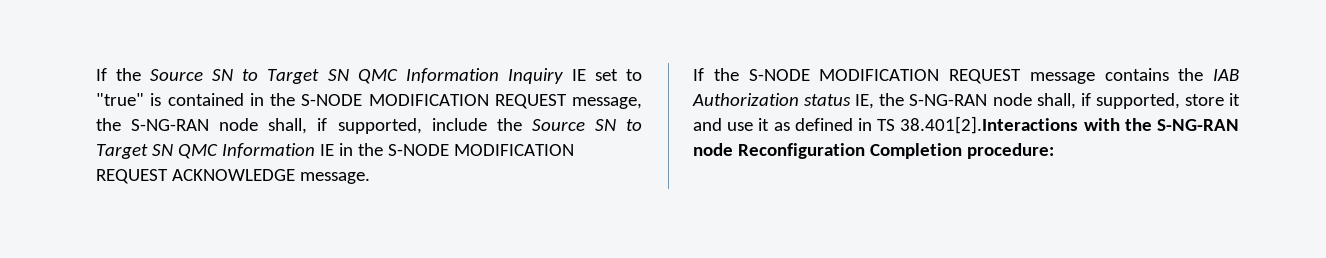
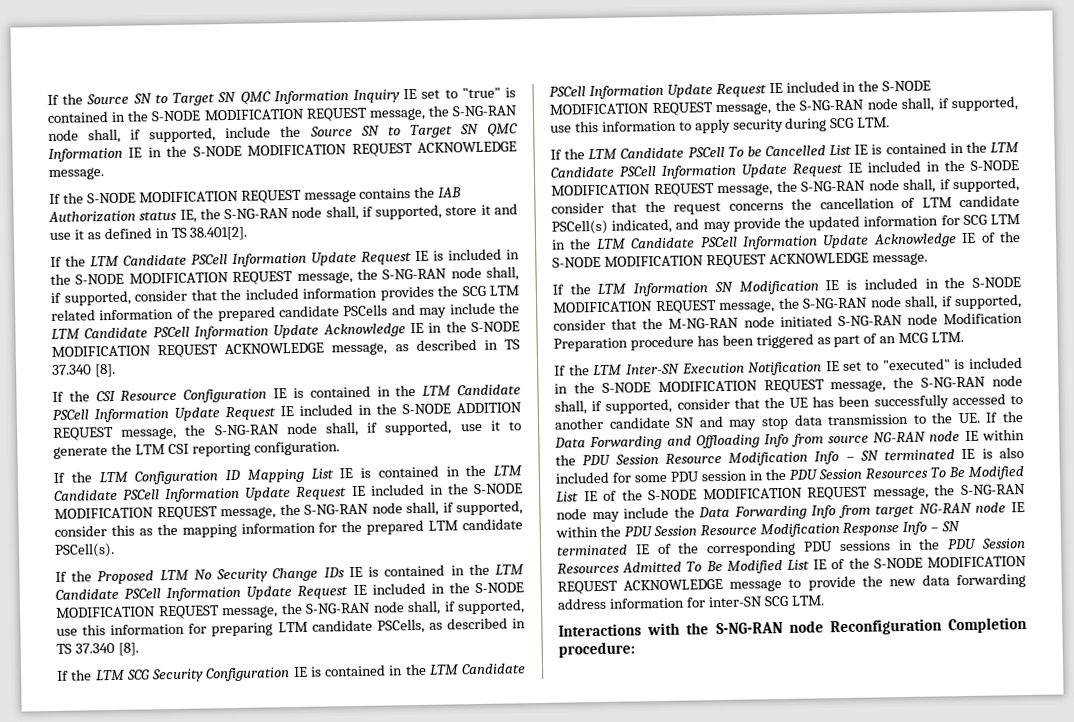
- If the S-NODE MODIFICATION REQUEST message contains the IAB Authorization status IE, the S-NG-RAN node shall, if supported, store it and use it as defined in TS 38.401[2].Interactions with the S-NG-RAN node Reconfiguration Completion procedure:
+ If the S-NODE MODIFICATION REQUEST message contains the IAB Authorization status IE, the S-NG-RAN node shall, if supported, store it and use it as defined in TS 38.401[2].
+ If the LTM Candidate PSCell Information Update Request IE is included in the S-NODE MODIFICATION REQUEST message, the S-NG-RAN node shall, if supported, consider that the included information provides the SCG LTM related information of the prepared candidate PSCells and may include the LTM Candidate PSCell Information Update Acknowledge IE in the S-NODE MODIFICATION REQUEST ACKNOWLEDGE message, as described in TS 37.340 [8].
+ If the CSI Resource Configuration IE is contained in the LTM Candidate PSCell Information Update Request IE included in the S-NODE ADDITION REQUEST message, the S-NG-RAN node shall, if supported, use it to generate the LTM CSI reporting configuration.
+ If the LTM Configuration ID Mapping List IE is contained in the LTM Candidate PSCell Information Update Request IE included in the S-NODE MODIFICATION REQUEST message, the S-NG-RAN node shall, if supported, consider this as the mapping information for the prepared LTM candidate PSCell(s).
+ If the Proposed LTM No Security Change IDs IE is contained in the LTM Candidate PSCell Information Update Request IE included in the S-NODE MODIFICATION REQUEST message, the S-NG-RAN node shall, if supported, use this information for preparing LTM candidate PSCells, as described in TS 37.340 [8].
+ If the LTM SCG Security Configuration IE is contained in the LTM Candidate PSCell Information Update Request IE included in the S-NODE MODIFICATION REQUEST message, the S-NG-RAN node shall, if supported, use this information to apply security during SCG LTM.
+ If the LTM Candidate PSCell To be Cancelled List IE is contained in the LTM Candidate PSCell Information Update Request IE included in the S-NODE MODIFICATION REQUEST message, the S-NG-RAN node shall, if supported, consider that the request concerns the cancellation of LTM candidate PSCell(s) indicated, and may provide the updated information for SCG LTM in the LTM Candidate PSCell Information Update Acknowledge IE of the S-NODE MODIFICATION REQUEST ACKNOWLEDGE message.
+ If the LTM Information SN Modification IE is included in the S-NODE MODIFICATION REQUEST message, the S-NG-RAN node shall, if supported, consider that the M-NG-RAN node initiated S-NG-RAN node Modification Preparation procedure has been triggered as part of an MCG LTM.
+ If the LTM Inter-SN Execution Notification IE set to "executed" is included in the S-NODE MODIFICATION REQUEST message, the S-NG-RAN node shall, if supported, consider that the UE has been successfully accessed to another candidate SN and may stop data transmission to the UE. If the Data Forwarding and Offloading Info from source NG-RAN node IE within the PDU Session Resource Modification Info – SN terminated IE is also included for some PDU session in the PDU Session Resources To Be Modified List IE of the S-NODE MODIFICATION REQUEST message, the S-NG-RAN node may include the Data Forwarding Info from target NG-RAN node IE within the PDU Session Resource Modification Response Info – SN terminated IE of the corresponding PDU sessions in the PDU Session Resources Admitted To Be Modified List IE of the S-NODE MODIFICATION REQUEST ACKNOWLEDGE message to provide the new data forwarding address information for inter-SN SCG LTM.
+ Interactions with the S-NG-RAN node Reconfiguration Completion procedure:

